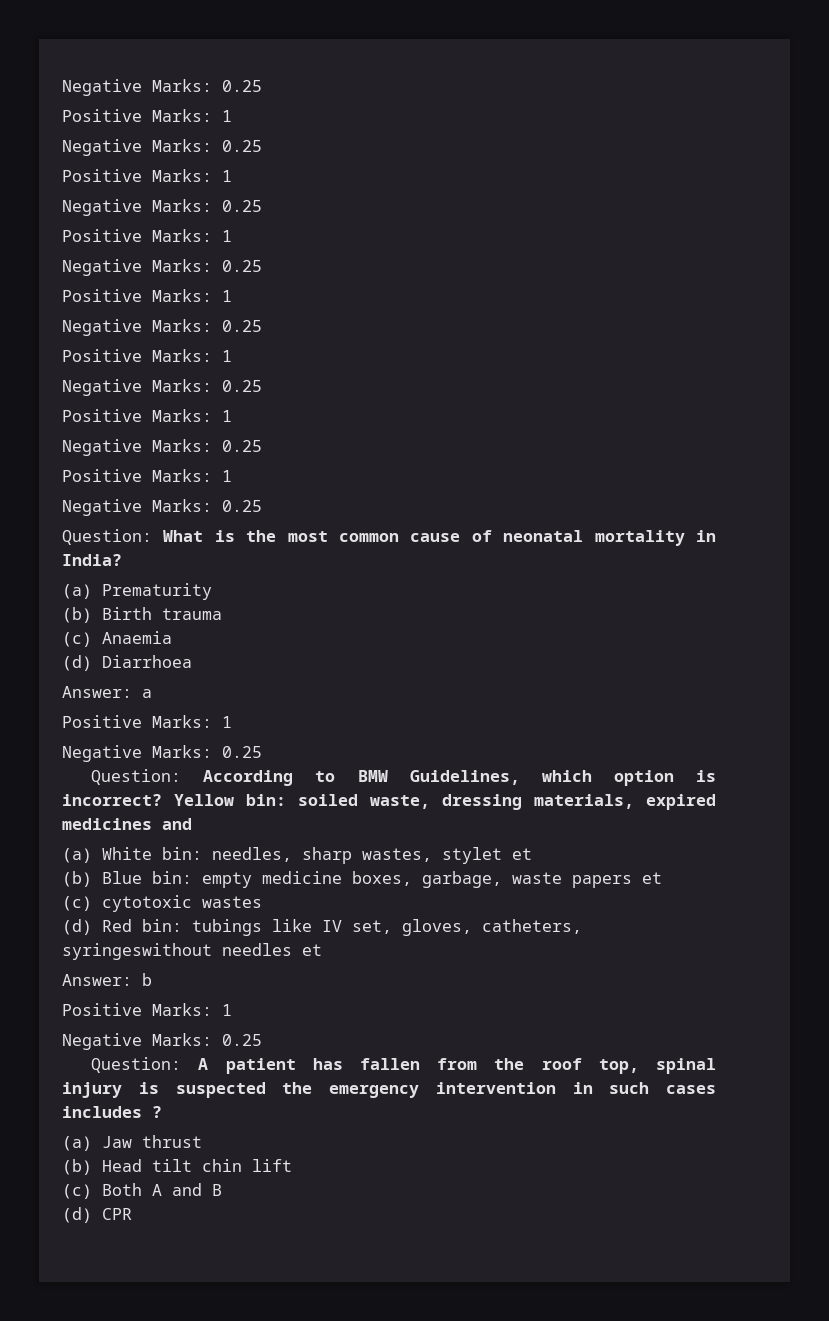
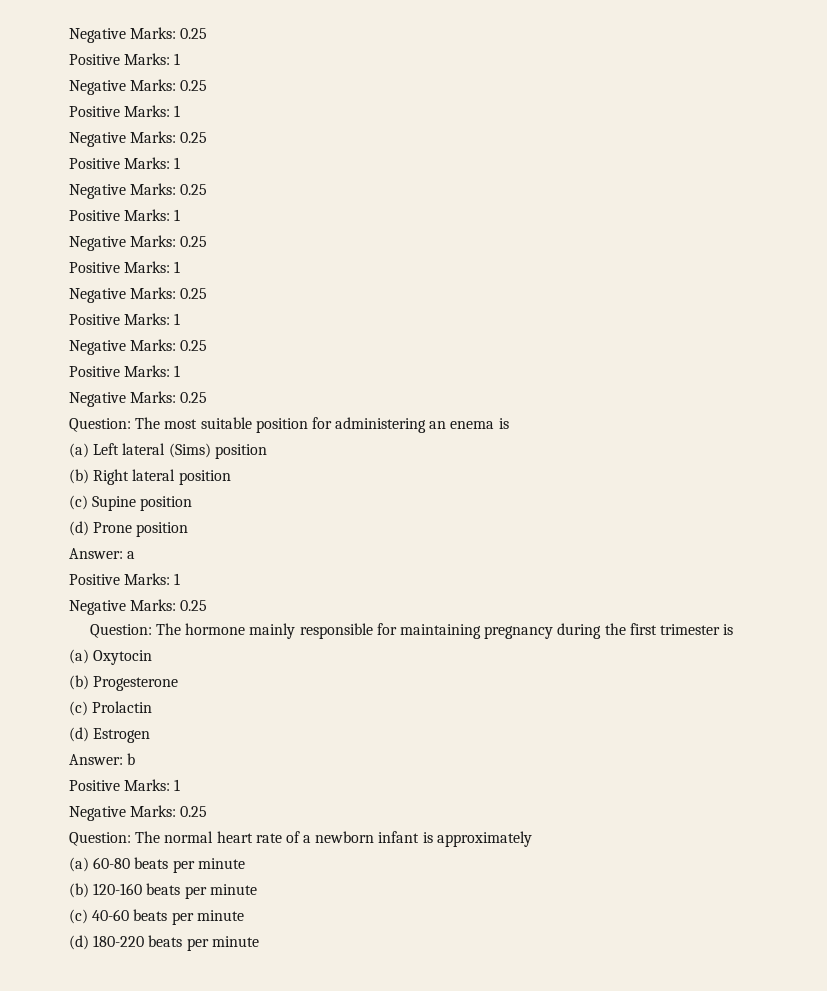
- Question: What is the most common cause of neonatal mortality in India?
- (a) Prematurity
- (b) Birth trauma
- (c) Anaemia
- (d) Diarrhoea
+ Question: The most suitable position for administering an enema is
+ (a) Left lateral (Sims) position
+ (b) Right lateral position
+ (c) Supine position
+ (d) Prone position
- Question: According to BMW Guidelines, which option is incorrect? Yellow bin: soiled waste, dressing materials, expired medicines and
- (a) White bin: needles, sharp wastes, stylet et
- (b) Blue bin: empty medicine boxes, garbage, waste papers et
- (c) cytotoxic wastes
- (d) Red bin: tubings like IV set, gloves, catheters, syringeswithout needles et
+ Question: The hormone mainly responsible for maintaining pregnancy during the first trimester is
+ (a) Oxytocin
+ (b) Progesterone
+ (c) Prolactin
+ (d) Estrogen
- Question: A patient has fallen from the roof top, spinal injury is suspected the emergency intervention in such cases includes ?
- (a) Jaw thrust
- (b) Head tilt chin lift
- (c) Both A and B
- (d) CPR
+ Question: The normal heart rate of a newborn infant is approximately
+ (a) 60-80 beats per minute
+ (b) 120-160 beats per minute
+ (c) 40-60 beats per minute
+ (d) 180-220 beats per minute

